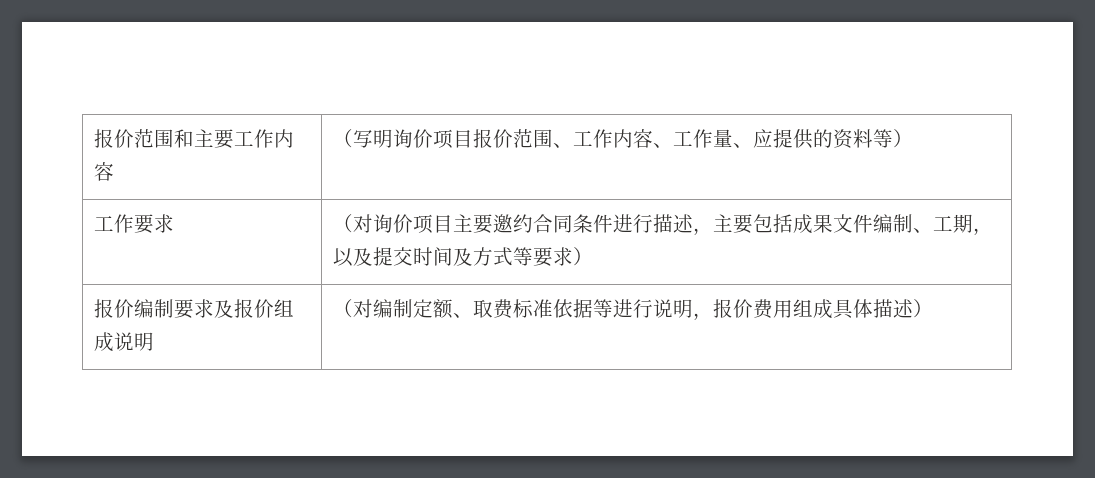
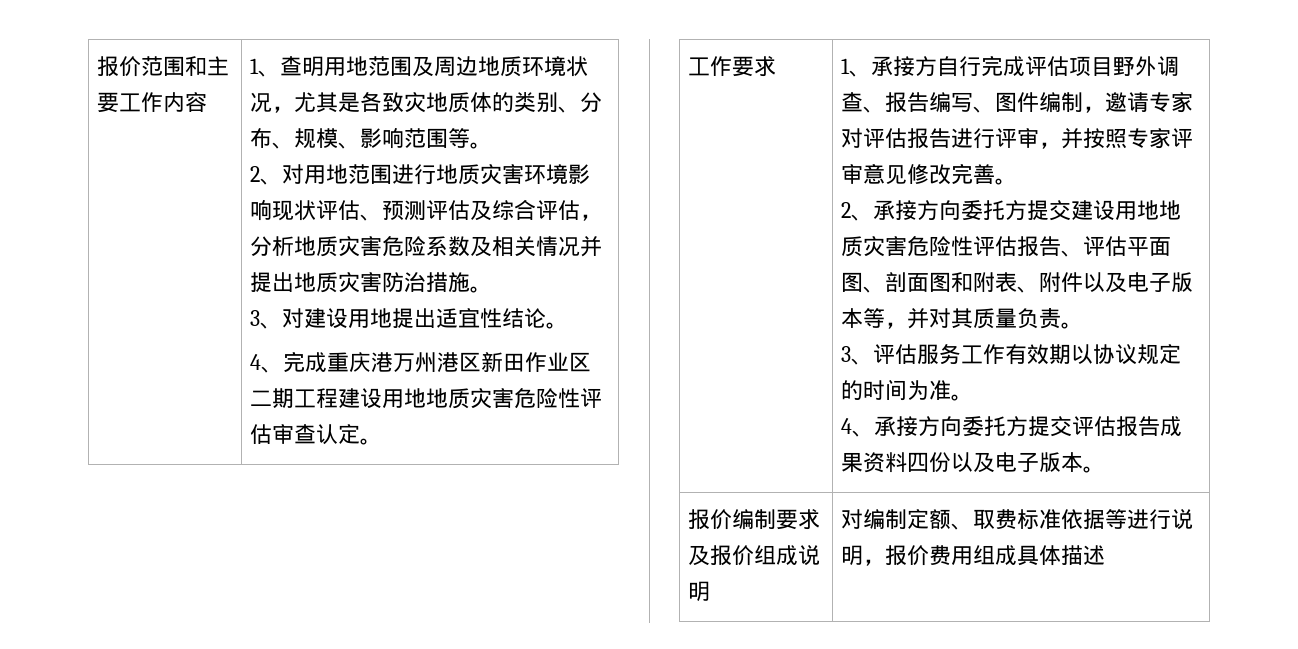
- （写明询价项目报价范围、工作内容、工作量、应提供的资料等）
- 工作要求 | （对询价项目主要邀约合同条件进行描述，主要包括成果文件编制、工期，以及提交时间及方式等要求）
+ 1、查明用地范围及周边地质环境状况，尤其是各致灾地质体的类别、分布、规模、影响范围等。
+ 2、对用地范围进行地质灾害环境影响现状评估、预测评估及综合评估，分析地质灾害危险系数及相关情况并提出地质灾害防治措施。
+ 3、对建设用地提出适宜性结论。
+ 4、完成重庆港万州港区新田作业区二期工程建设用地地质灾害危险性评估审查认定。
+ 工作要求 | 1、承接方自行完成评估项目野外调查、报告编写、图件编制，邀请专家对评估报告进行评审，并按照专家评审意见修改完善。
+ 2、承接方向委托方提交建设用地地质灾害危险性评估报告、评估平面图、剖面图和附表、附件以及电子版本等，并对其质量负责。
+ 3、评估服务工作有效期以协议规定的时间为准。
+ 4、承接方向委托方提交评估报告成果资料四份以及电子版本。
- 报价编制要求及报价组成说明 | （对编制定额、取费标准依据等进行说明，报价费用组成具体描述）
+ 报价编制要求及报价组成说明 | 对编制定额、取费标准依据等进行说明，报价费用组成具体描述

